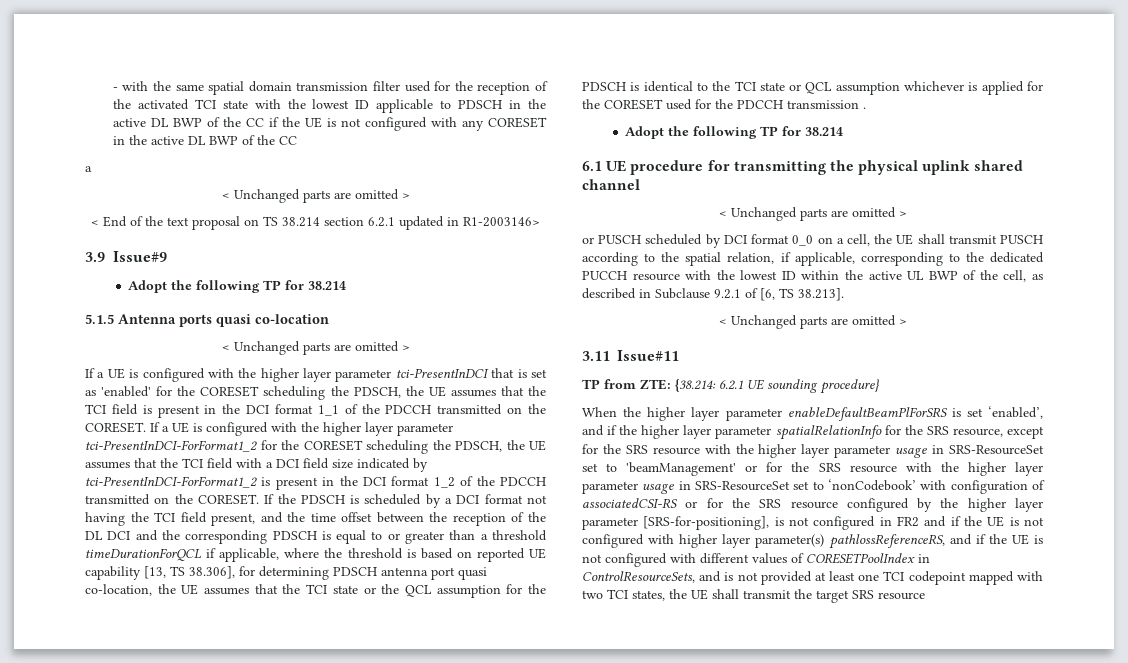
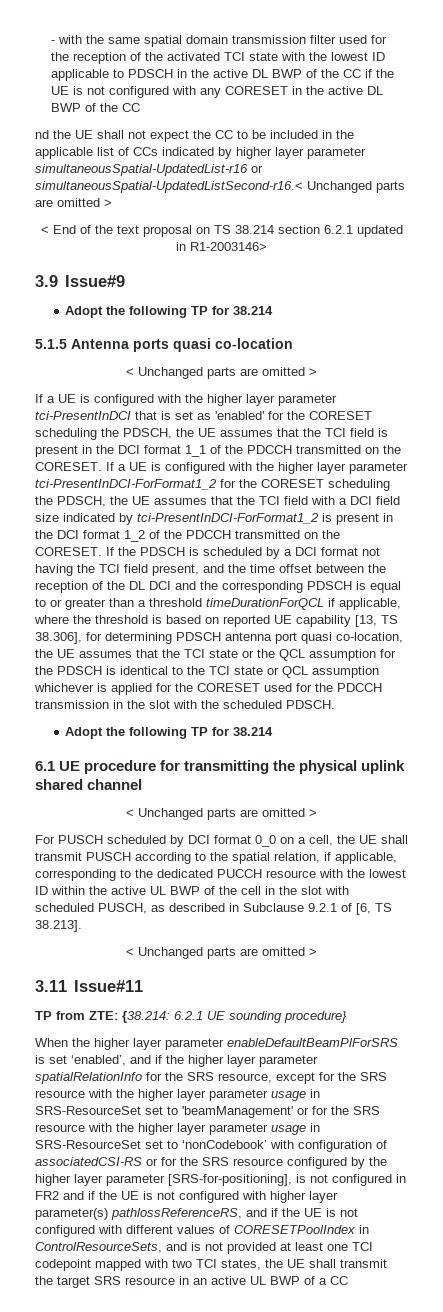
  - with the same spatial domain transmission filter used for the reception of the activated TCI state with the lowest ID applicable to PDSCH in the active DL BWP of the CC if the UE is not configured with any CORESET in the active DL BWP of the CC
- a
- < Unchanged parts are omitted >
+ nd the UE shall not expect the CC to be included in the applicable list of CCs indicated by higher layer parameter simultaneousSpatial-UpdatedList-r16 or simultaneousSpatial-UpdatedListSecond-r16.< Unchanged parts are omitted >
- If the PDSCH is scheduled by a DCI format not having the TCI field present, and the time offset between the reception of the DL DCI and the corresponding PDSCH is equal to or greater than a threshold timeDurationForQCL if applicable, where the threshold is based on reported UE capability [13, TS 38.306], for determining PDSCH antenna port quasi co-location, the UE assumes that the TCI state or the QCL assumption for the PDSCH is identical to the TCI state or QCL assumption whichever is applied for the CORESET used for the PDCCH transmission .
+ If the PDSCH is scheduled by a DCI format not having the TCI field present, and the time offset between the reception of the DL DCI and the corresponding PDSCH is equal to or greater than a threshold timeDurationForQCL if applicable, where the threshold is based on reported UE capability [13, TS 38.306], for determining PDSCH antenna port quasi co-location, the UE assumes that the TCI state or the QCL assumption for the PDSCH is identical to the TCI state or QCL assumption whichever is applied for the CORESET used for the PDCCH transmission in the slot with the scheduled PDSCH.
- or PUSCH scheduled by DCI format 0_0 on a cell, the UE shall transmit PUSCH according to the spatial relation, if applicable, corresponding to the dedicated PUCCH resource with the lowest ID within the active UL BWP of the cell, as described in Subclause 9.2.1 of [6, TS 38.213].
+ For PUSCH scheduled by DCI format 0_0 on a cell, the UE shall transmit PUSCH according to the spatial relation, if applicable, corresponding to the dedicated PUCCH resource with the lowest ID within the active UL BWP of the cell in the slot with scheduled PUSCH, as described in Subclause 9.2.1 of [6, TS 38.213].
- When the higher layer parameter enableDefaultBeamPlForSRS is set ‘enabled’, and if the higher layer parameter spatialRelationInfo for the SRS resource, except for the SRS resource with the higher layer parameter usage in SRS-ResourceSet set to 'beamManagement' or for the SRS resource with the higher layer parameter usage in SRS-ResourceSet set to ‘nonCodebook’ with configuration of associatedCSI-RS or for the SRS resource configured by the higher layer parameter [SRS-for-positioning], is not configured in FR2 and if the UE is not configured with higher layer parameter(s) pathlossReferenceRS, and if the UE is not configured with different values of CORESETPoolIndex in ControlResourceSets, and is not provided at least one TCI codepoint mapped with two TCI states, the UE shall transmit the target SRS resource
+ When the higher layer parameter enableDefaultBeamPlForSRS is set ‘enabled’, and if the higher layer parameter spatialRelationInfo for the SRS resource, except for the SRS resource with the higher layer parameter usage in SRS-ResourceSet set to 'beamManagement' or for the SRS resource with the higher layer parameter usage in SRS-ResourceSet set to ‘nonCodebook’ with configuration of associatedCSI-RS or for the SRS resource configured by the higher layer parameter [SRS-for-positioning], is not configured in FR2 and if the UE is not configured with higher layer parameter(s) pathlossReferenceRS, and if the UE is not configured with different values of CORESETPoolIndex in ControlResourceSets, and is not provided at least one TCI codepoint mapped with two TCI states, the UE shall transmit the target SRS resource in an active UL BWP of a CC

